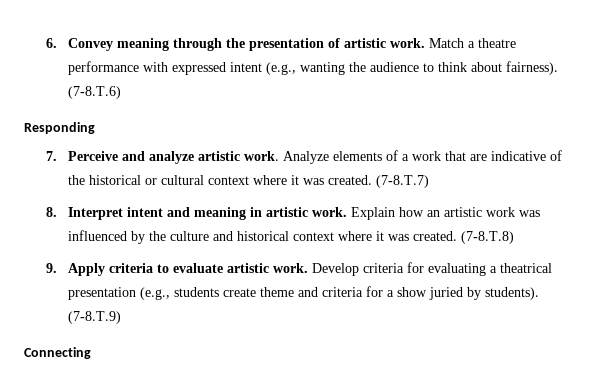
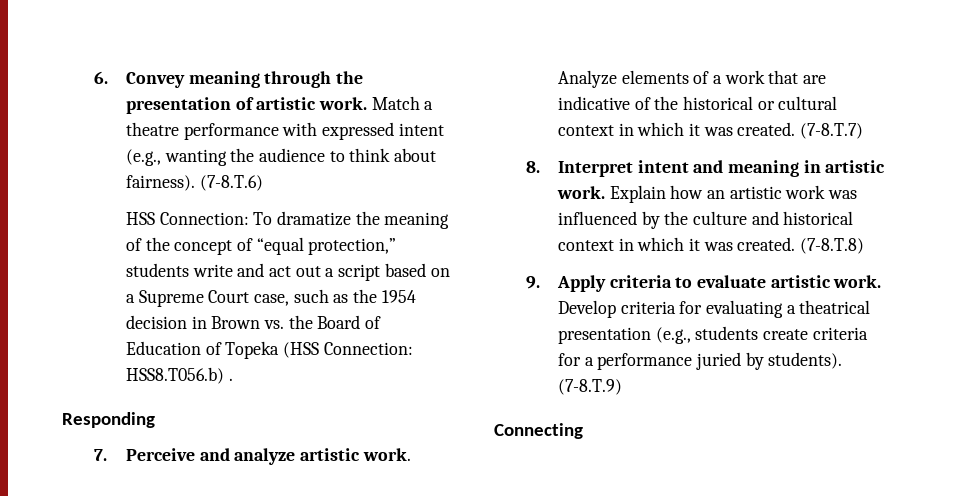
+ HSS Connection: To dramatize the meaning of the concept of “equal protection,” students write and act out a script based on a Supreme Court case, such as the 1954 decision in Brown vs. the Board of Education of Topeka (HSS Connection: HSS8.T056.b) .
- Analyze elements of a work that are indicative of the historical or cultural context where it was created.
+ Analyze elements of a work that are indicative of the historical or cultural context in which it was created.
- Explain how an artistic work was influenced by the culture and historical context where it was created.
+ Explain how an artistic work was influenced by the culture and historical context in which it was created.
- Develop criteria for evaluating a theatrical presentation (e.g., students create theme and criteria for a show juried by students).
+ Develop criteria for evaluating a theatrical presentation (e.g., students create criteria for a performance juried by students).

